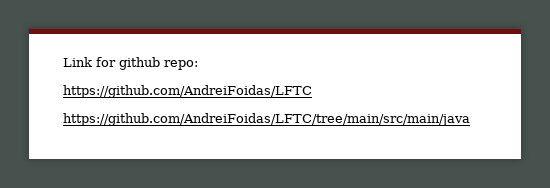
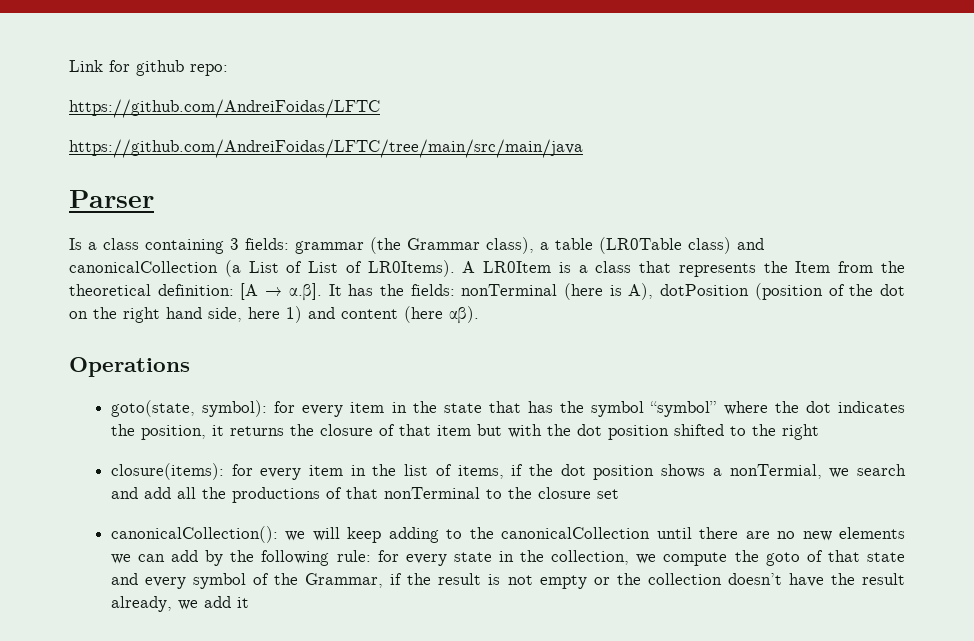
+ Parser
+ Is a class containing 3 fields: grammar (the Grammar class), a table (LR0Table class) and canonicalCollection (a List of List of LR0Items). A LR0Item is a class that represents the Item from the theoretical definition: [A → α.β]. It has the fields: nonTerminal (here is A), dotPosition (position of the dot on the right hand side, here 1) and content (here αβ).
+ Operations
+ goto(state, symbol): for every item in the state that has the symbol “symbol” where the dot indicates the position, it returns the closure of that item but with the dot position shifted to the right
+ closure(items): for every item in the list of items, if the dot position shows a nonTermial, we search and add all the productions of that nonTerminal to the closure set
+ canonicalCollection(): we will keep adding to the canonicalCollection until there are no new elements we can add by the following rule: for every state in the collection, we compute the goto of that state and every symbol of the Grammar, if the result is not empty or the collection doesn’t have the result already, we add it

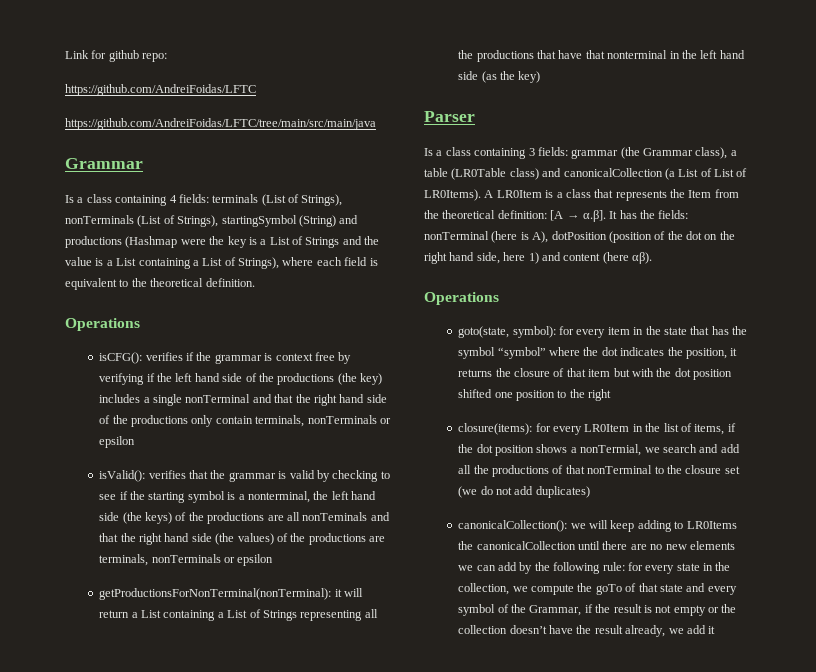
  https://github.com/AndreiFoidas/LFTC/tree/main/src/main/java
+ Grammar
+ Is a class containing 4 fields: terminals (List of Strings), nonTerminals (List of Strings), startingSymbol (String) and productions (Hashmap were the key is a List of Strings and the value is a List containing a List of Strings), where each field is equivalent to the theoretical definition.
+ Operations
+ isCFG(): verifies if the grammar is context free by verifying if the left hand side of the productions (the key) includes a single nonTerminal and that the right hand side of the productions only contain terminals, nonTerminals or epsilon
+ isValid(): verifies that the grammar is valid by checking to see if the starting symbol is a nonterminal, the left hand side (the keys) of the productions are all nonTeminals and that the right hand side (the values) of the productions are terminals, nonTerminals or epsilon
+ getProductionsForNonTerminal(nonTerminal): it will return a List containing a List of Strings representing all the productions that have that nonterminal in the left hand side (as the key)
- goto(state, symbol): for every item in the state that has the symbol “symbol” where the dot indicates the position, it returns the closure of that item but with the dot position shifted to the right
+ goto(state, symbol): for every item in the state that has the symbol “symbol” where the dot indicates the position, it returns the closure of that item but with the dot position shifted one position to the right
- closure(items): for every item in the list of items, if the dot position shows a nonTermial, we search and add all the productions of that nonTerminal to the closure set
+ closure(items): for every LR0Item in the list of items, if the dot position shows a nonTermial, we search and add all the productions of that nonTerminal to the closure set (we do not add duplicates)
- canonicalCollection(): we will keep adding to the canonicalCollection until there are no new elements we can add by the following rule: for every state in the collection, we compute the goto of that state and every symbol of the Grammar, if the result is not empty or the collection doesn’t have the result already, we add it
+ canonicalCollection(): we will keep adding to LR0Items the canonicalCollection until there are no new elements we can add by the following rule: for every state in the collection, we compute the goTo of that state and every symbol of the Grammar, if the result is not empty or the collection doesn’t have the result already, we add it

